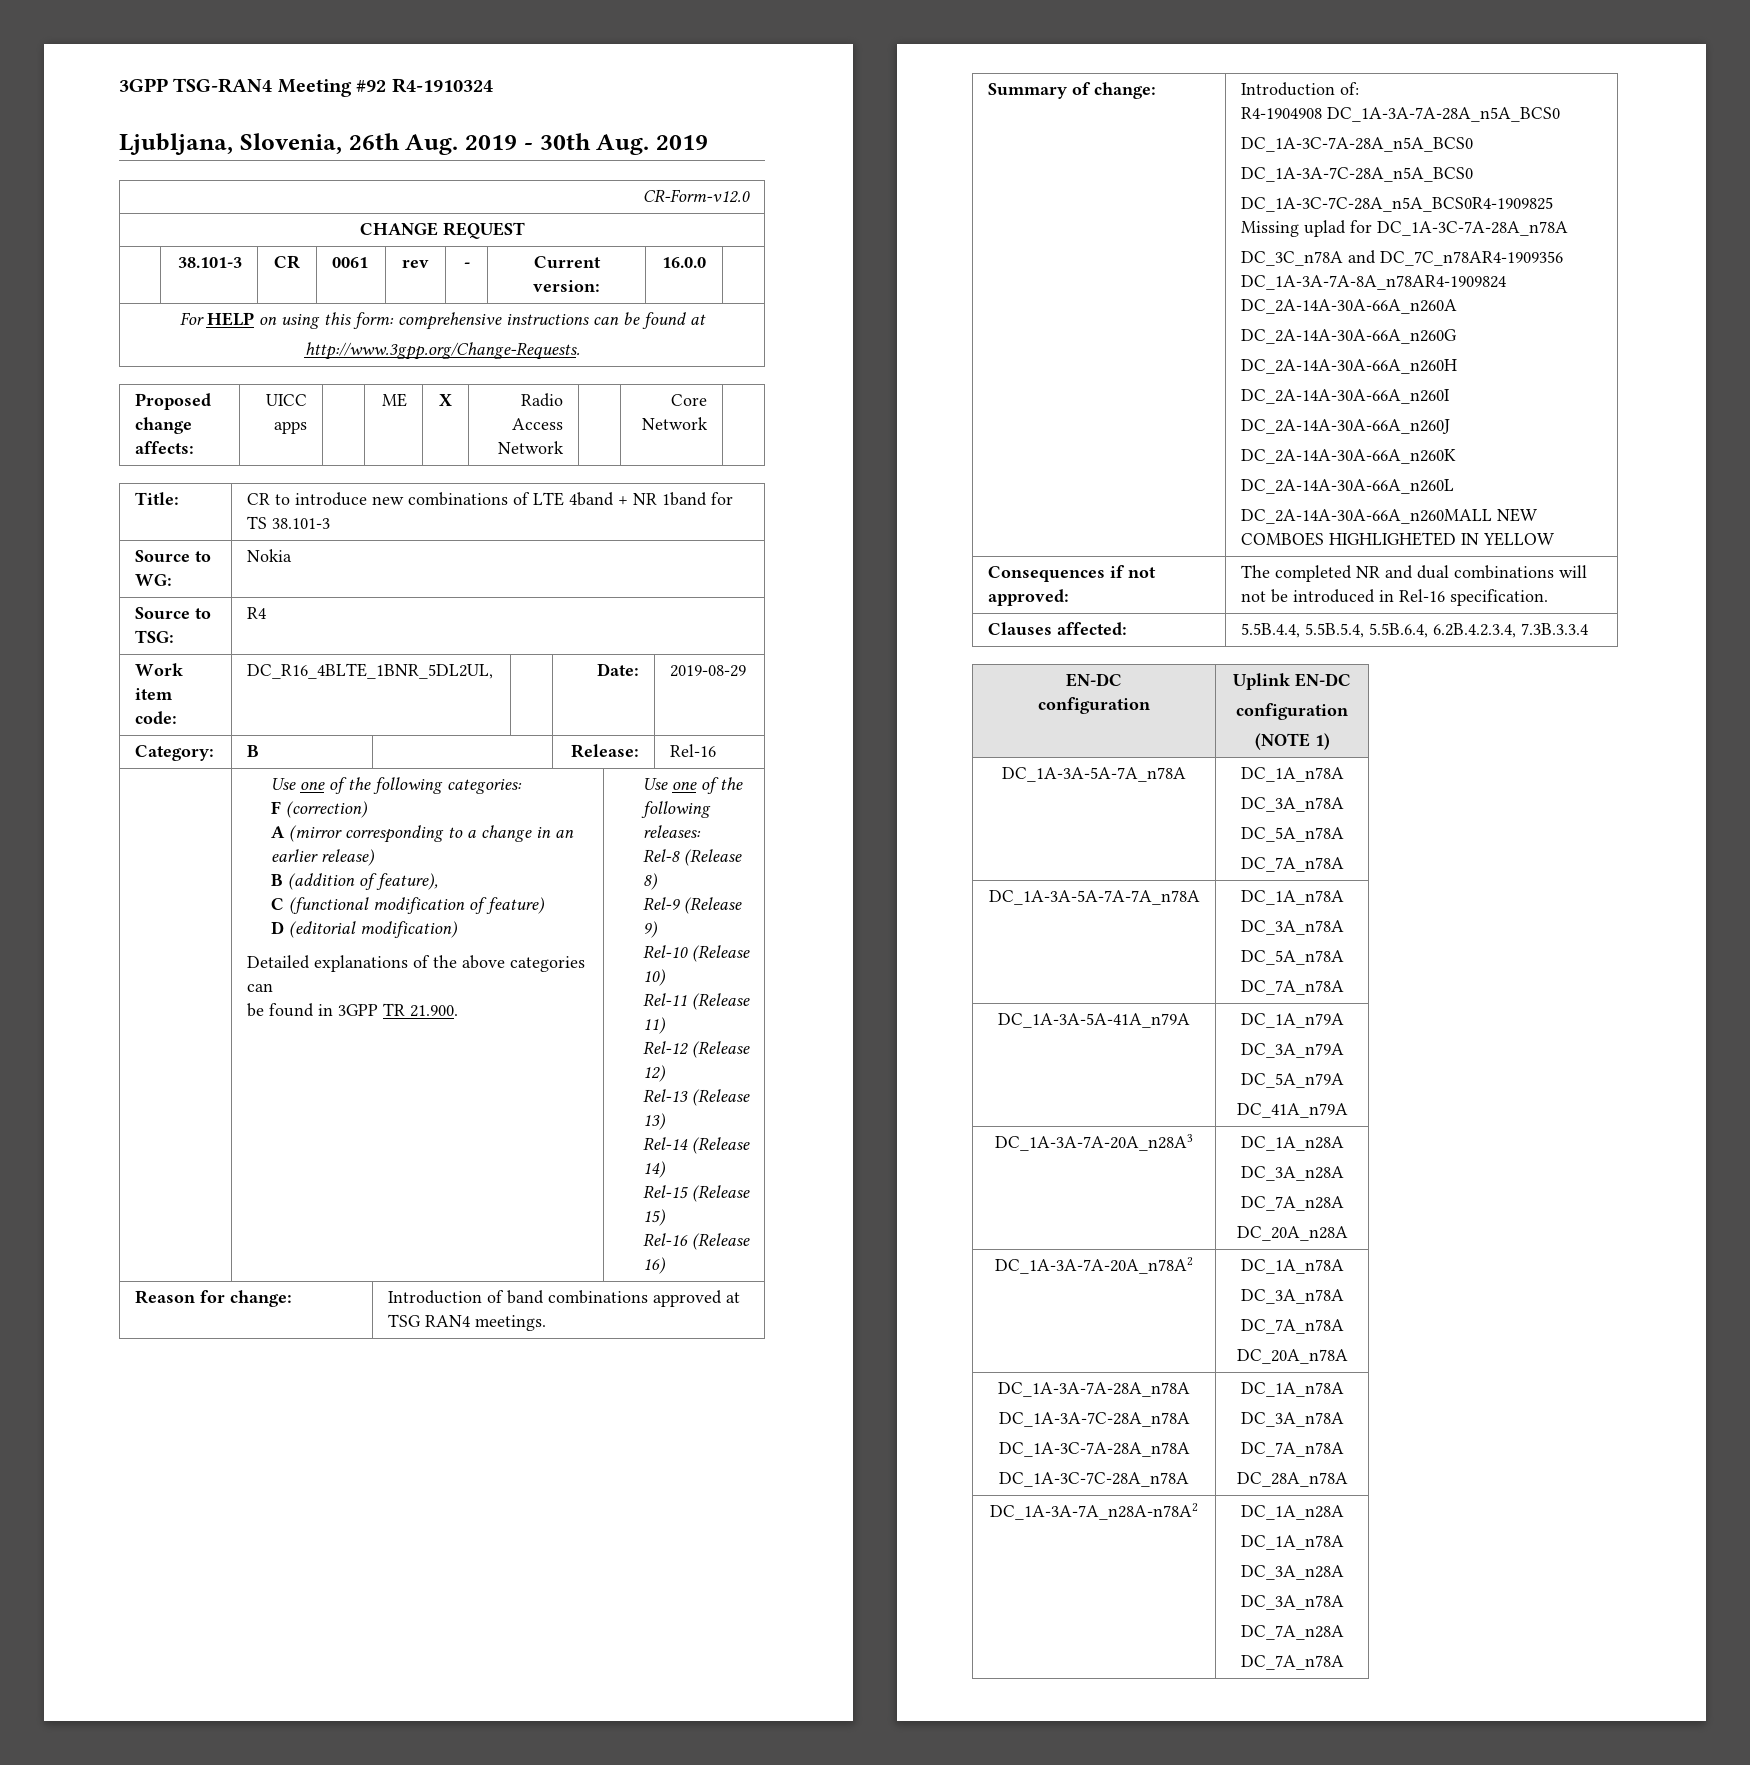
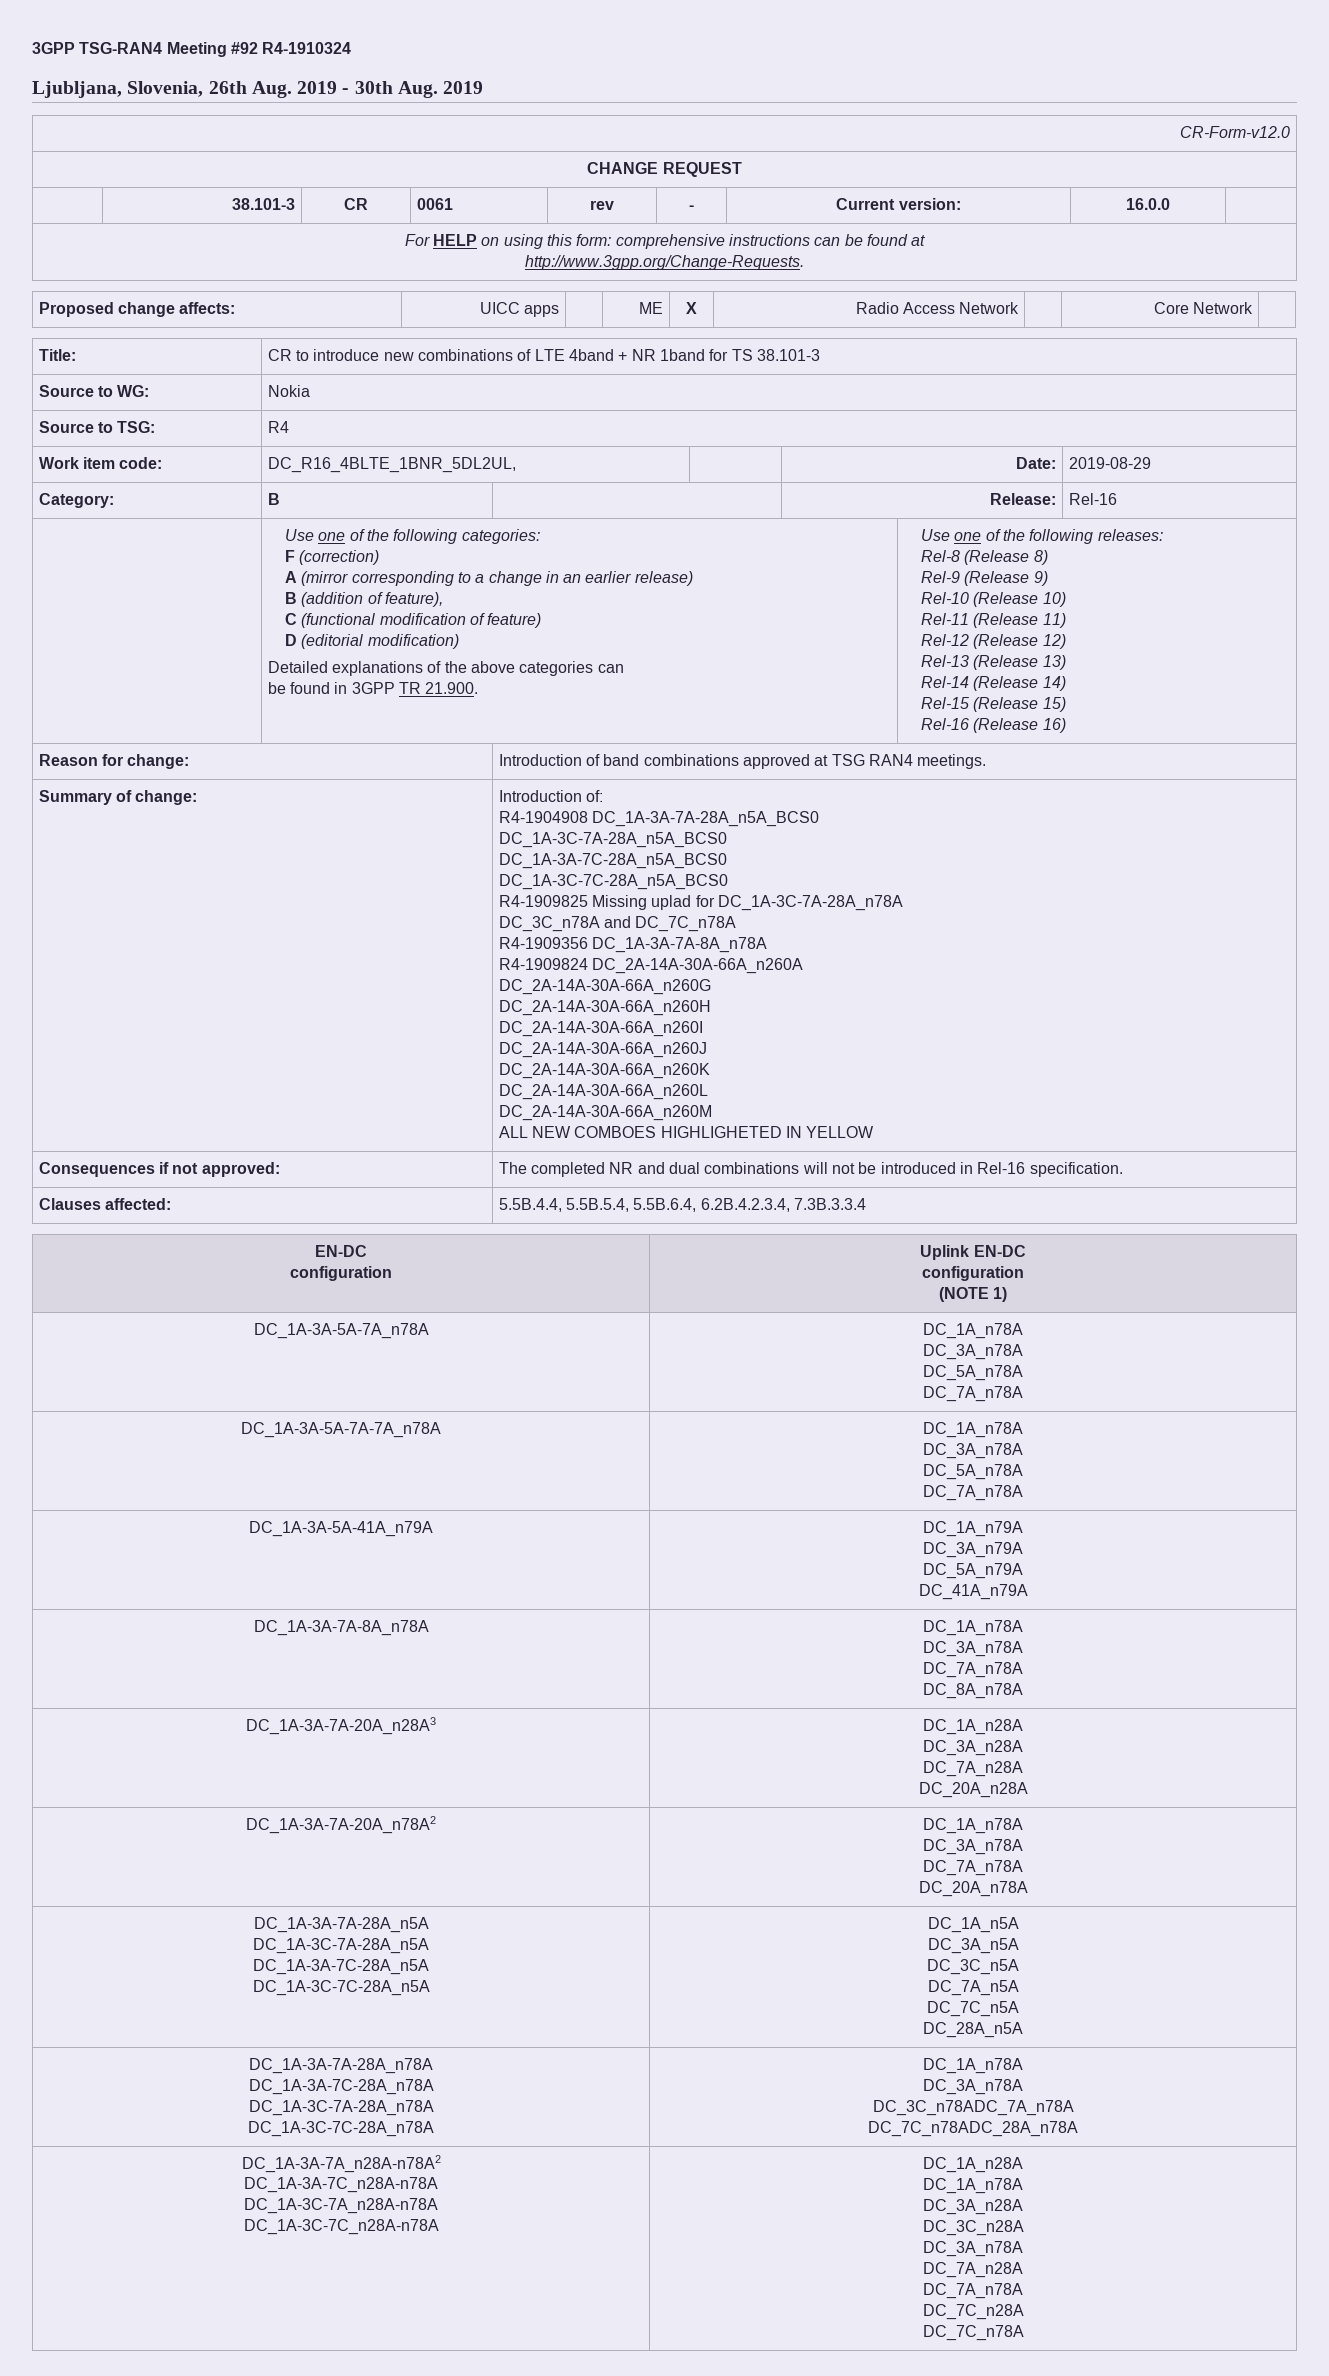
  Summary of change: | Introduction of:
  R4-1904908 DC_1A-3A-7A-28A_n5A_BCS0
  DC_1A-3C-7A-28A_n5A_BCS0
  DC_1A-3A-7C-28A_n5A_BCS0
- DC_1A-3C-7C-28A_n5A_BCS0R4-1909825 Missing uplad for DC_1A-3C-7A-28A_n78A
- DC_3C_n78A and DC_7C_n78AR4-1909356 DC_1A-3A-7A-8A_n78AR4-1909824 DC_2A-14A-30A-66A_n260A
+ DC_1A-3C-7C-28A_n5A_BCS0
+ R4-1909825 Missing uplad for DC_1A-3C-7A-28A_n78A
+ DC_3C_n78A and DC_7C_n78A
+ R4-1909356 DC_1A-3A-7A-8A_n78A
+ R4-1909824 DC_2A-14A-30A-66A_n260A
  DC_2A-14A-30A-66A_n260G
  DC_2A-14A-30A-66A_n260H
  DC_2A-14A-30A-66A_n260I
  DC_2A-14A-30A-66A_n260J
  DC_2A-14A-30A-66A_n260K
  DC_2A-14A-30A-66A_n260L
- DC_2A-14A-30A-66A_n260MALL NEW COMBOES HIGHLIGHETED IN YELLOW
+ DC_2A-14A-30A-66A_n260M
+ ALL NEW COMBOES HIGHLIGHETED IN YELLOW
+ DC_1A-3A-7A-8A_n78A | DC_1A_n78A
+ DC_3A_n78A
+ DC_7A_n78A
+ DC_8A_n78A
+ DC_1A-3A-7A-28A_n5A
+ DC_1A-3C-7A-28A_n5A
+ DC_1A-3A-7C-28A_n5A
+ DC_1A-3C-7C-28A_n5A | DC_1A_n5A
+ DC_3A_n5A
+ DC_3C_n5A
+ DC_7A_n5A
+ DC_7C_n5A
+ DC_28A_n5A
  DC_1A-3A-7A-28A_n78A
  DC_1A-3A-7C-28A_n78A
  DC_1A-3C-7A-28A_n78A
  DC_1A-3C-7C-28A_n78A | DC_1A_n78A
  DC_3A_n78A
- DC_7A_n78A
- DC_28A_n78A
+ DC_3C_n78ADC_7A_n78A
+ DC_7C_n78ADC_28A_n78A
- DC_1A-3A-7A_n28A-n78A2 | DC_1A_n28A
+ DC_1A-3A-7A_n28A-n78A2
+ DC_1A-3A-7C_n28A-n78A
+ DC_1A-3C-7A_n28A-n78A
+ DC_1A-3C-7C_n28A-n78A | DC_1A_n28A
  DC_1A_n78A
  DC_3A_n28A
+ DC_3C_n28A
  DC_3A_n78A
  DC_7A_n28A
  DC_7A_n78A
+ DC_7C_n28A
+ DC_7C_n78A

